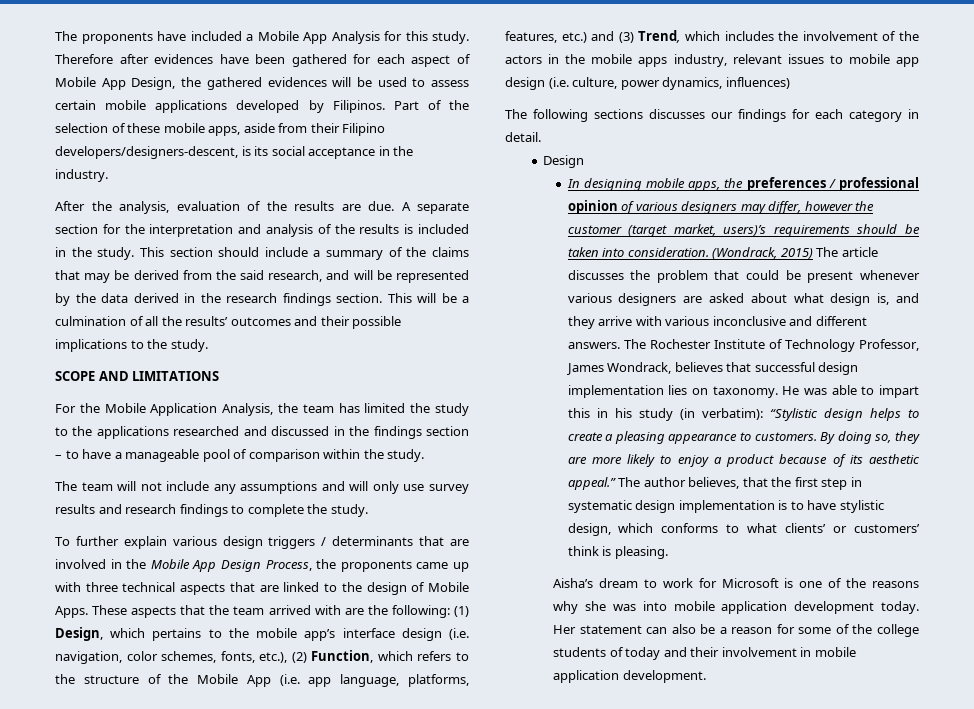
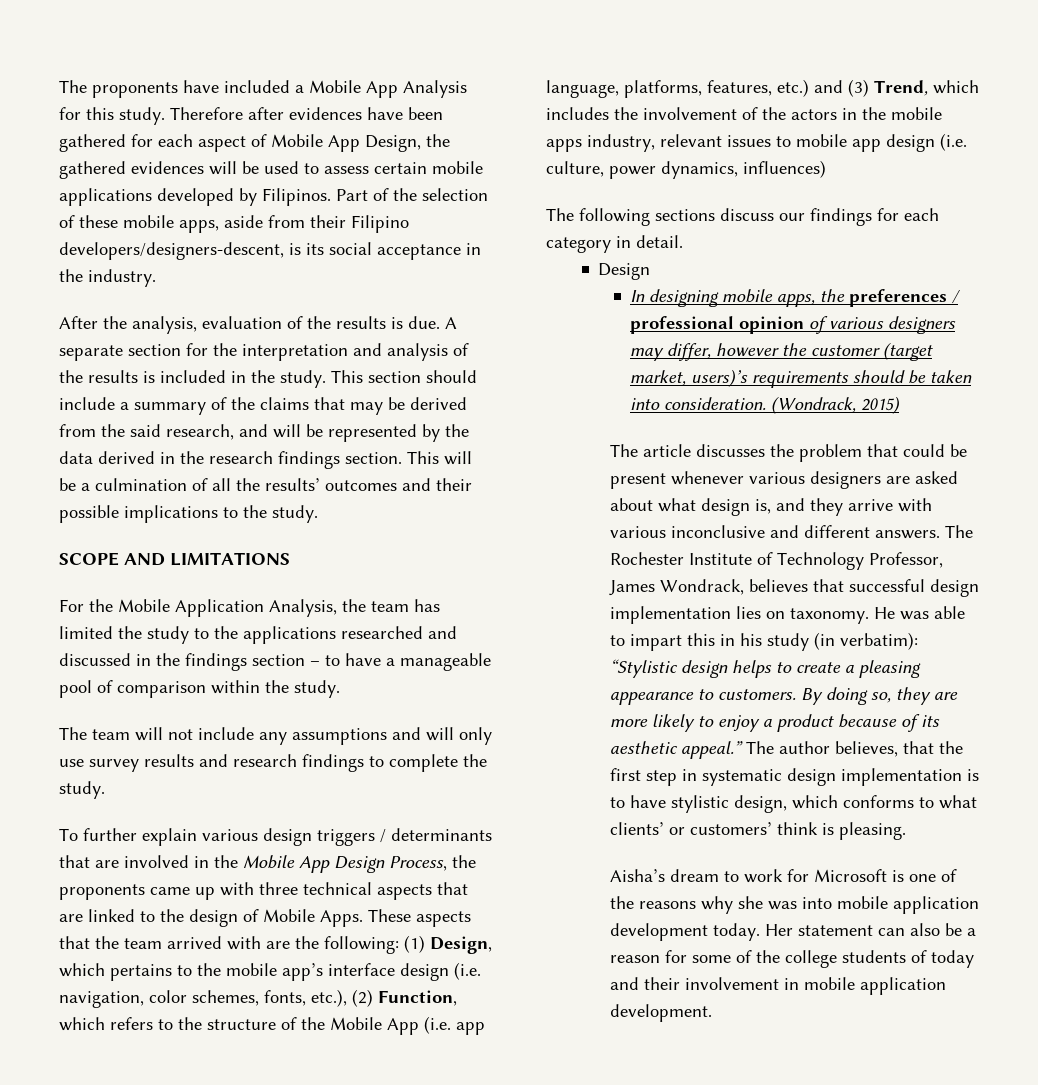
- After the analysis, evaluation of the results are due.
+ After the analysis, evaluation of the results is due.
- The following sections discusses our findings for each category in detail.
+ The following sections discuss our findings for each category in detail.
- (Wondrack, 2015) The article discusses the problem that could be present whenever various designers are asked about what design is, and they arrive with various inconclusive and different answers.
+ (Wondrack, 2015)
+ The article discusses the problem that could be present whenever various designers are asked about what design is, and they arrive with various inconclusive and different answers.

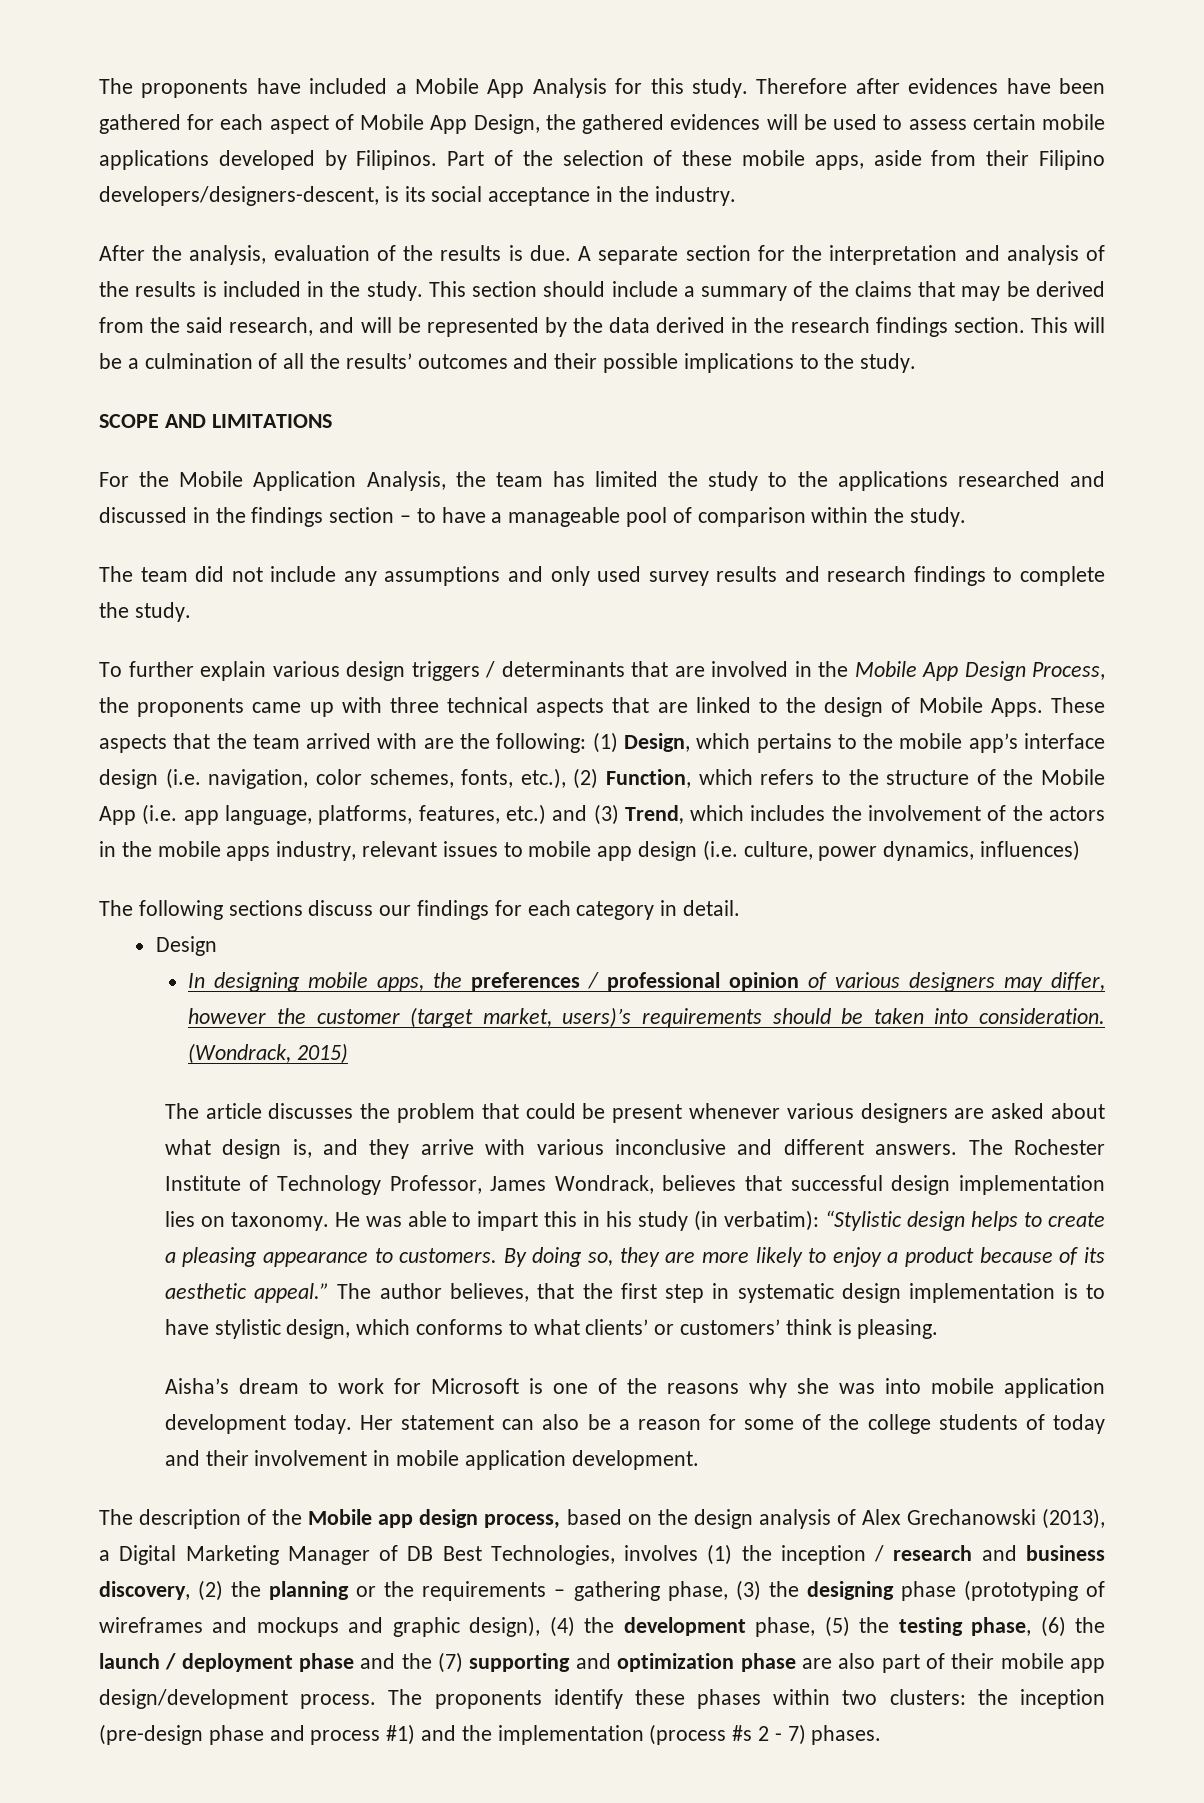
- The team will not include any assumptions and will only use survey results and research findings to complete the study.
+ The team did not include any assumptions and only used survey results and research findings to complete the study.
+ The description of the Mobile app design process, based on the design analysis of Alex Grechanowski (2013), a Digital Marketing Manager of DB Best Technologies, involves (1) the inception / research and business discovery, (2) the planning or the requirements – gathering phase, (3) the designing phase (prototyping of wireframes and mockups and graphic design), (4) the development phase, (5) the testing phase, (6) the launch / deployment phase and the (7) supporting and optimization phase are also part of their mobile app design/development process. The proponents identify these phases within two clusters: the inception (pre-design phase and process #1) and the implementation (process #s 2 - 7) phases.

